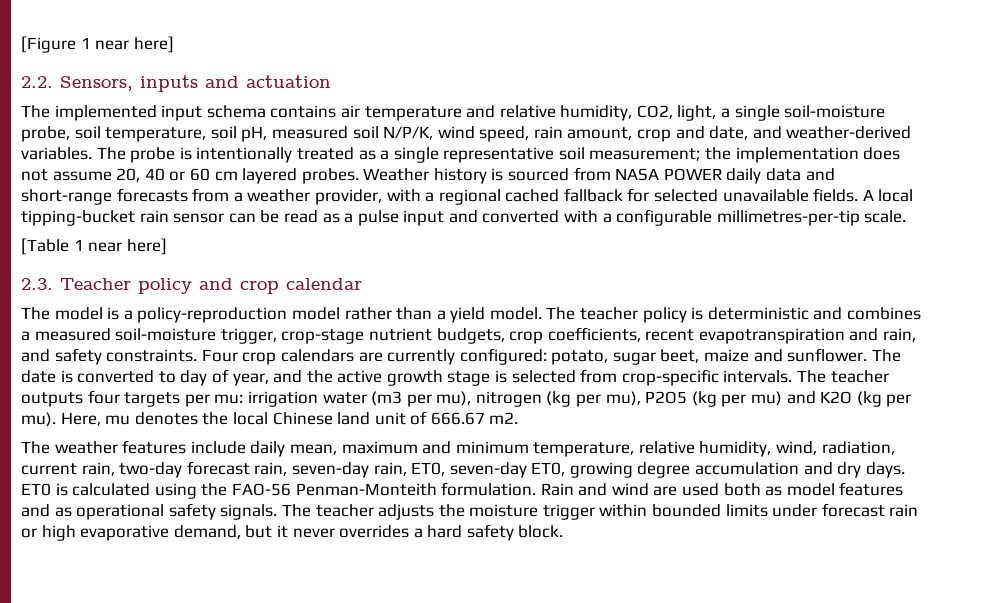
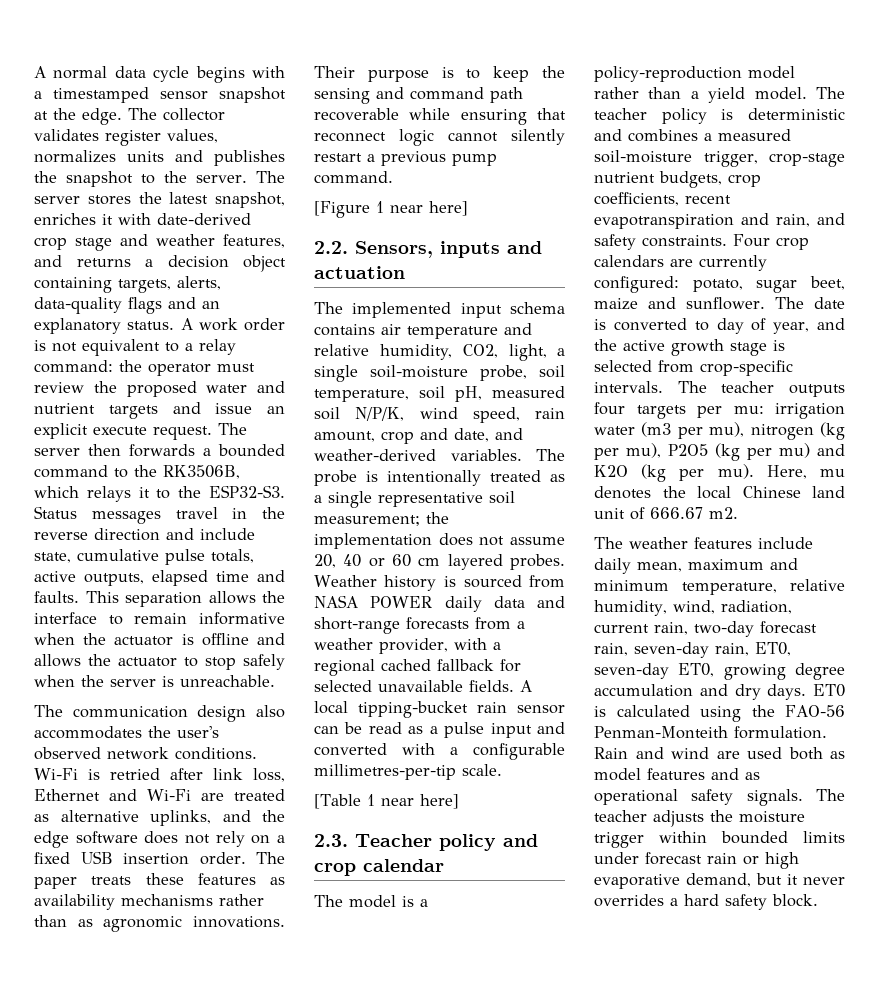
+ A normal data cycle begins with a timestamped sensor snapshot at the edge. The collector validates register values, normalizes units and publishes the snapshot to the server. The server stores the latest snapshot, enriches it with date-derived crop stage and weather features, and returns a decision object containing targets, alerts, data-quality flags and an explanatory status. A work order is not equivalent to a relay command: the operator must review the proposed water and nutrient targets and issue an explicit execute request. The server then forwards a bounded command to the RK3506B, which relays it to the ESP32-S3. Status messages travel in the reverse direction and include state, cumulative pulse totals, active outputs, elapsed time and faults. This separation allows the interface to remain informative when the actuator is offline and allows the actuator to stop safely when the server is unreachable.
+ The communication design also accommodates the user's observed network conditions. Wi-Fi is retried after link loss, Ethernet and Wi-Fi are treated as alternative uplinks, and the edge software does not rely on a fixed USB insertion order. The paper treats these features as availability mechanisms rather than as agronomic innovations. Their purpose is to keep the sensing and command path recoverable while ensuring that reconnect logic cannot silently restart a previous pump command.

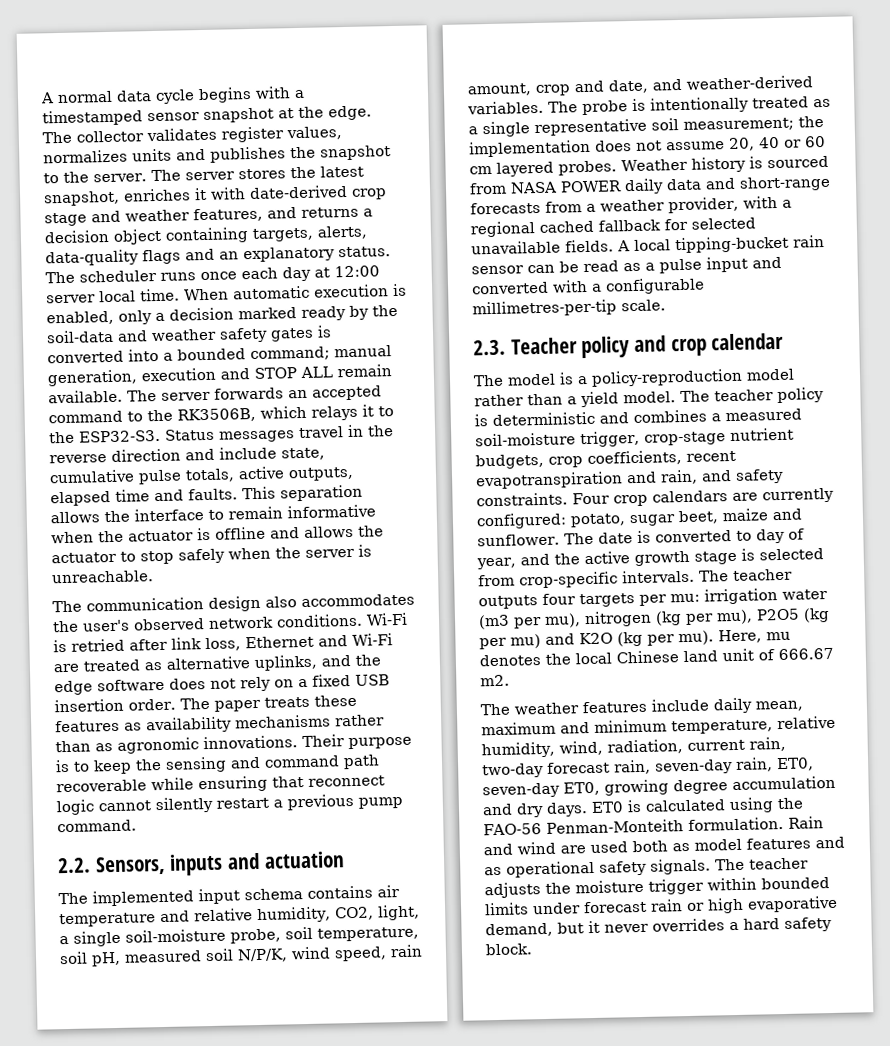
- A work order is not equivalent to a relay command: the operator must review the proposed water and nutrient targets and issue an explicit execute request. The server then forwards a bounded command to the RK3506B, which relays it to the ESP32-S3.
+ The scheduler runs once each day at 12:00 server local time. When automatic execution is enabled, only a decision marked ready by the soil-data and weather safety gates is converted into a bounded command; manual generation, execution and STOP ALL remain available. The server forwards an accepted command to the RK3506B, which relays it to the ESP32-S3.
- [Figure 1 near here]
- [Table 1 near here]

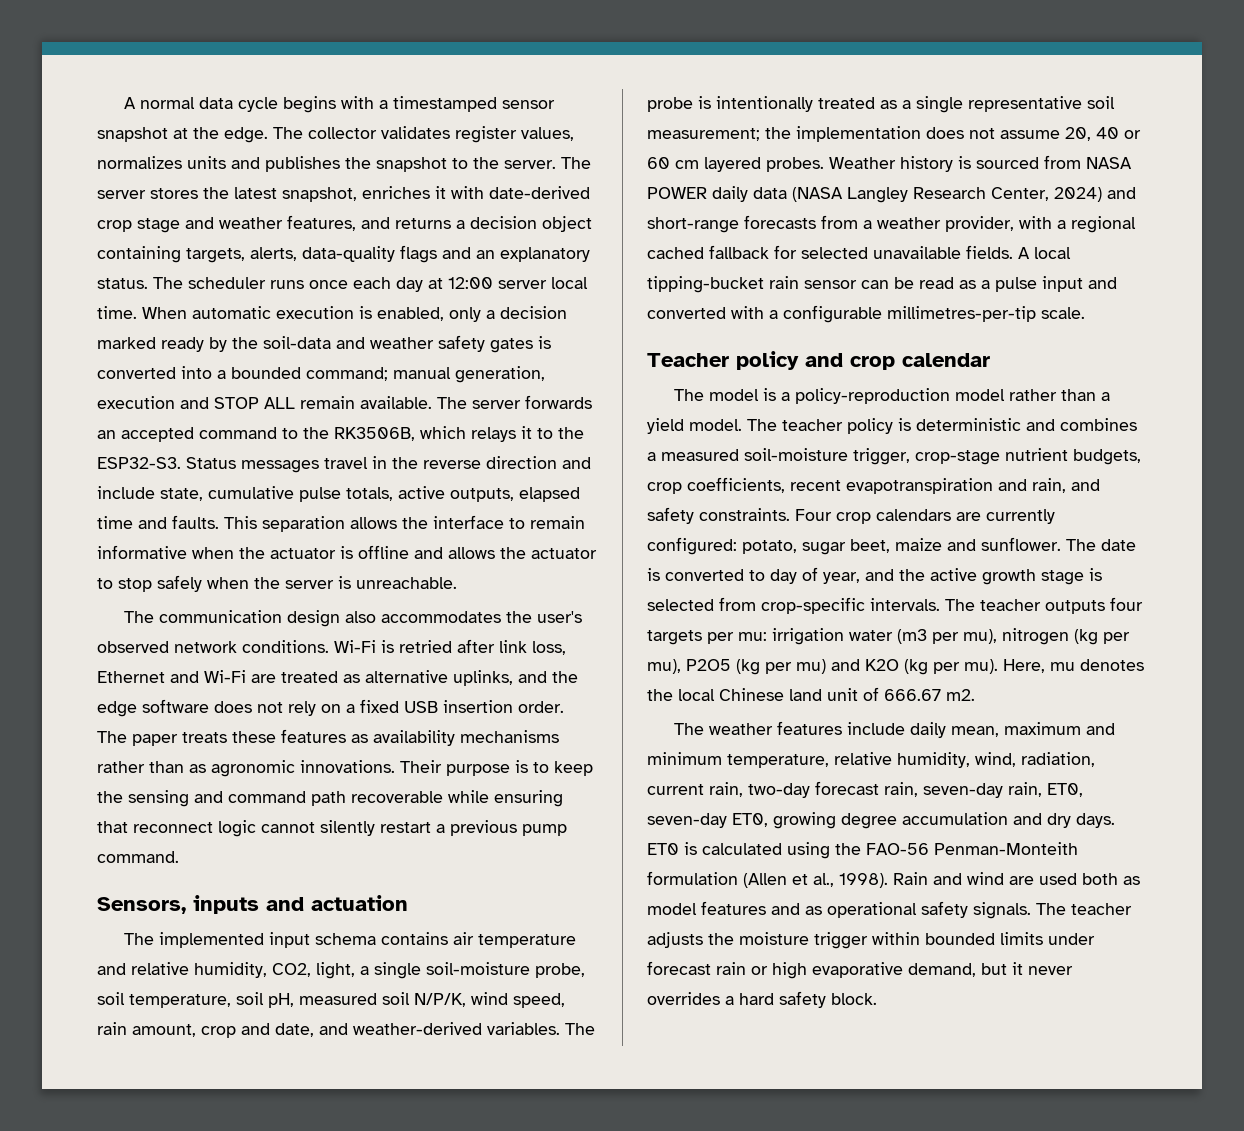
- 2.2. Sensors, inputs and actuation
+ Sensors, inputs and actuation
- Weather history is sourced from NASA POWER daily data and short-range forecasts from a weather provider, with a regional cached fallback for selected unavailable fields.
+ Weather history is sourced from NASA POWER daily data (NASA Langley Research Center, 2024) and short-range forecasts from a weather provider, with a regional cached fallback for selected unavailable fields.
- 2.3. Teacher policy and crop calendar
+ Teacher policy and crop calendar
- ET0 is calculated using the FAO-56 Penman-Monteith formulation.
+ ET0 is calculated using the FAO-56 Penman-Monteith formulation (Allen et al., 1998).

